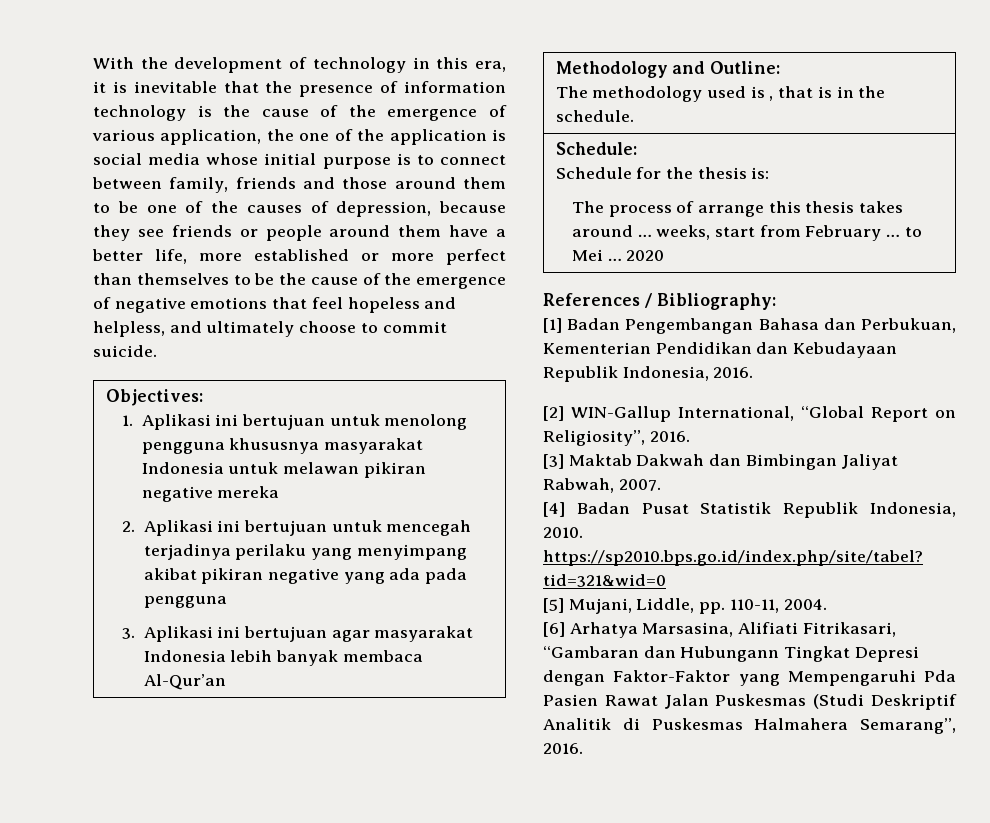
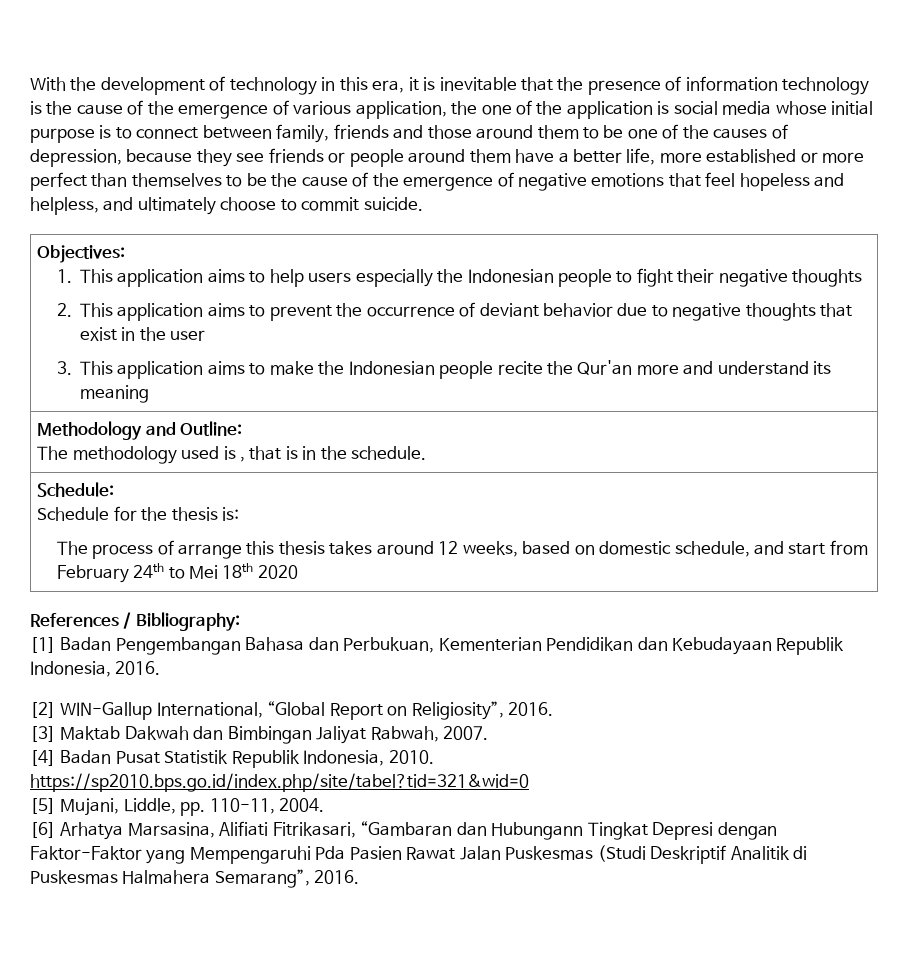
- 1. Aplikasi ini bertujuan untuk menolong pengguna khususnya masyarakat Indonesia untuk melawan pikiran negative mereka
- 2. Aplikasi ini bertujuan untuk mencegah terjadinya perilaku yang menyimpang akibat pikiran negative yang ada pada pengguna
- 3. Aplikasi ini bertujuan agar masyarakat Indonesia lebih banyak membaca Al-Qur’an
+ 1. This application aims to help users especially the Indonesian people to fight their negative thoughts
+ 2. This application aims to prevent the occurrence of deviant behavior due to negative thoughts that exist in the user
+ 3. This application aims to make the Indonesian people recite the Qur'an more and understand its meaning
  Schedule:
  Schedule for the thesis is:
- The process of arrange this thesis takes around … weeks, start from February … to Mei … 2020
+ The process of arrange this thesis takes around 12 weeks, based on domestic schedule, and start from February 24th to Mei 18th 2020

